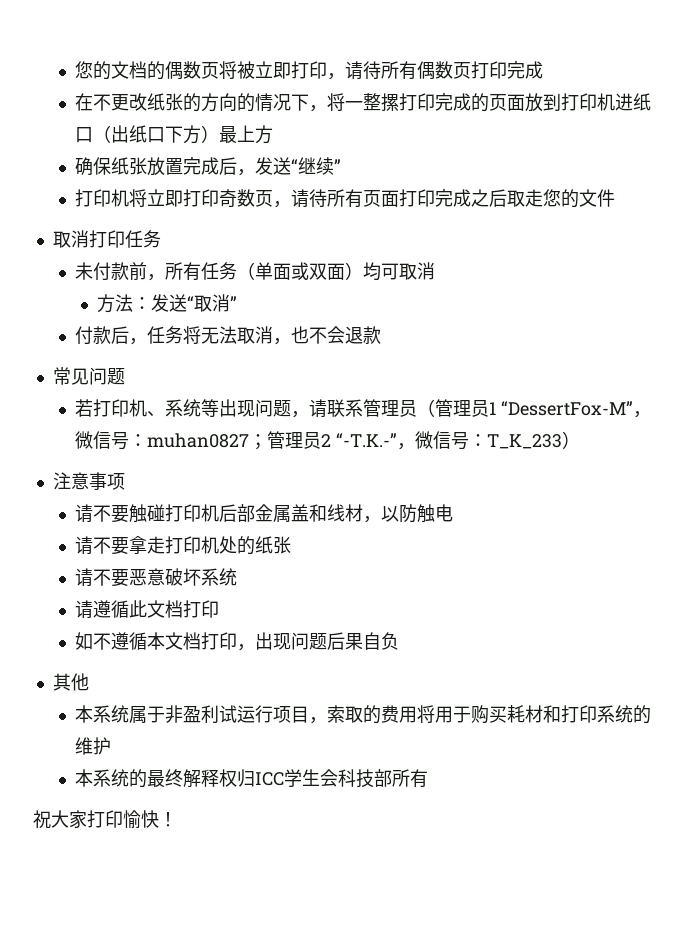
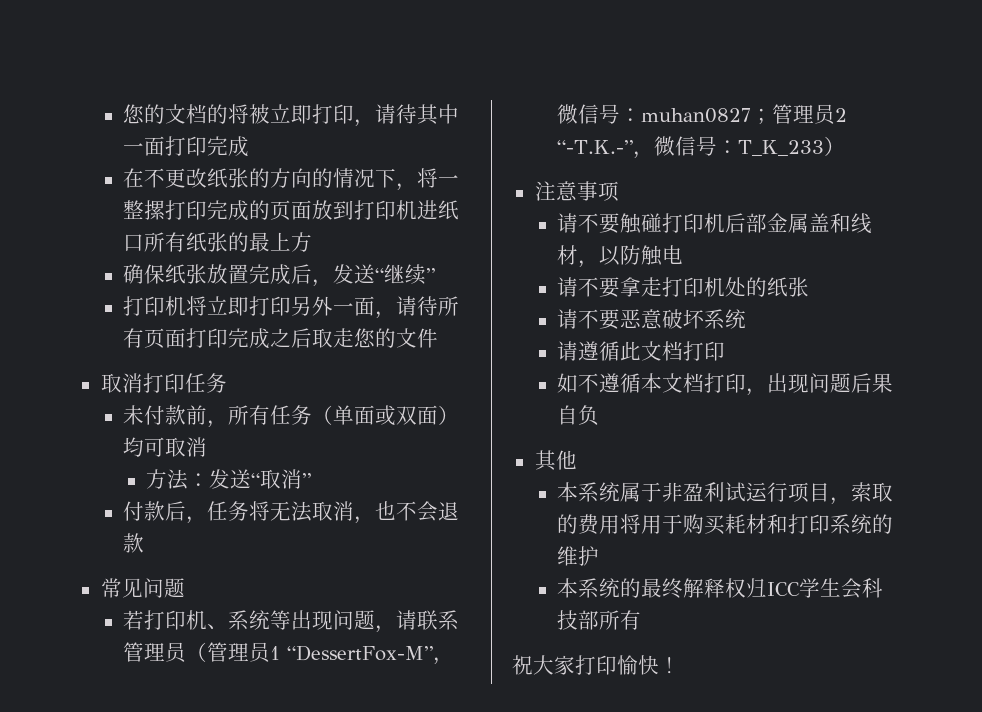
- 您的文档的偶数页将被立即打印，请待所有偶数页打印完成
+ 您的文档的将被立即打印，请待其中一面打印完成
- 在不更改纸张的方向的情况下，将一整摞打印完成的页面放到打印机进纸口（出纸口下方）最上方
+ 在不更改纸张的方向的情况下，将一整摞打印完成的页面放到打印机进纸口所有纸张的最上方
- 打印机将立即打印奇数页，请待所有页面打印完成之后取走您的文件
+ 打印机将立即打印另外一面，请待所有页面打印完成之后取走您的文件

